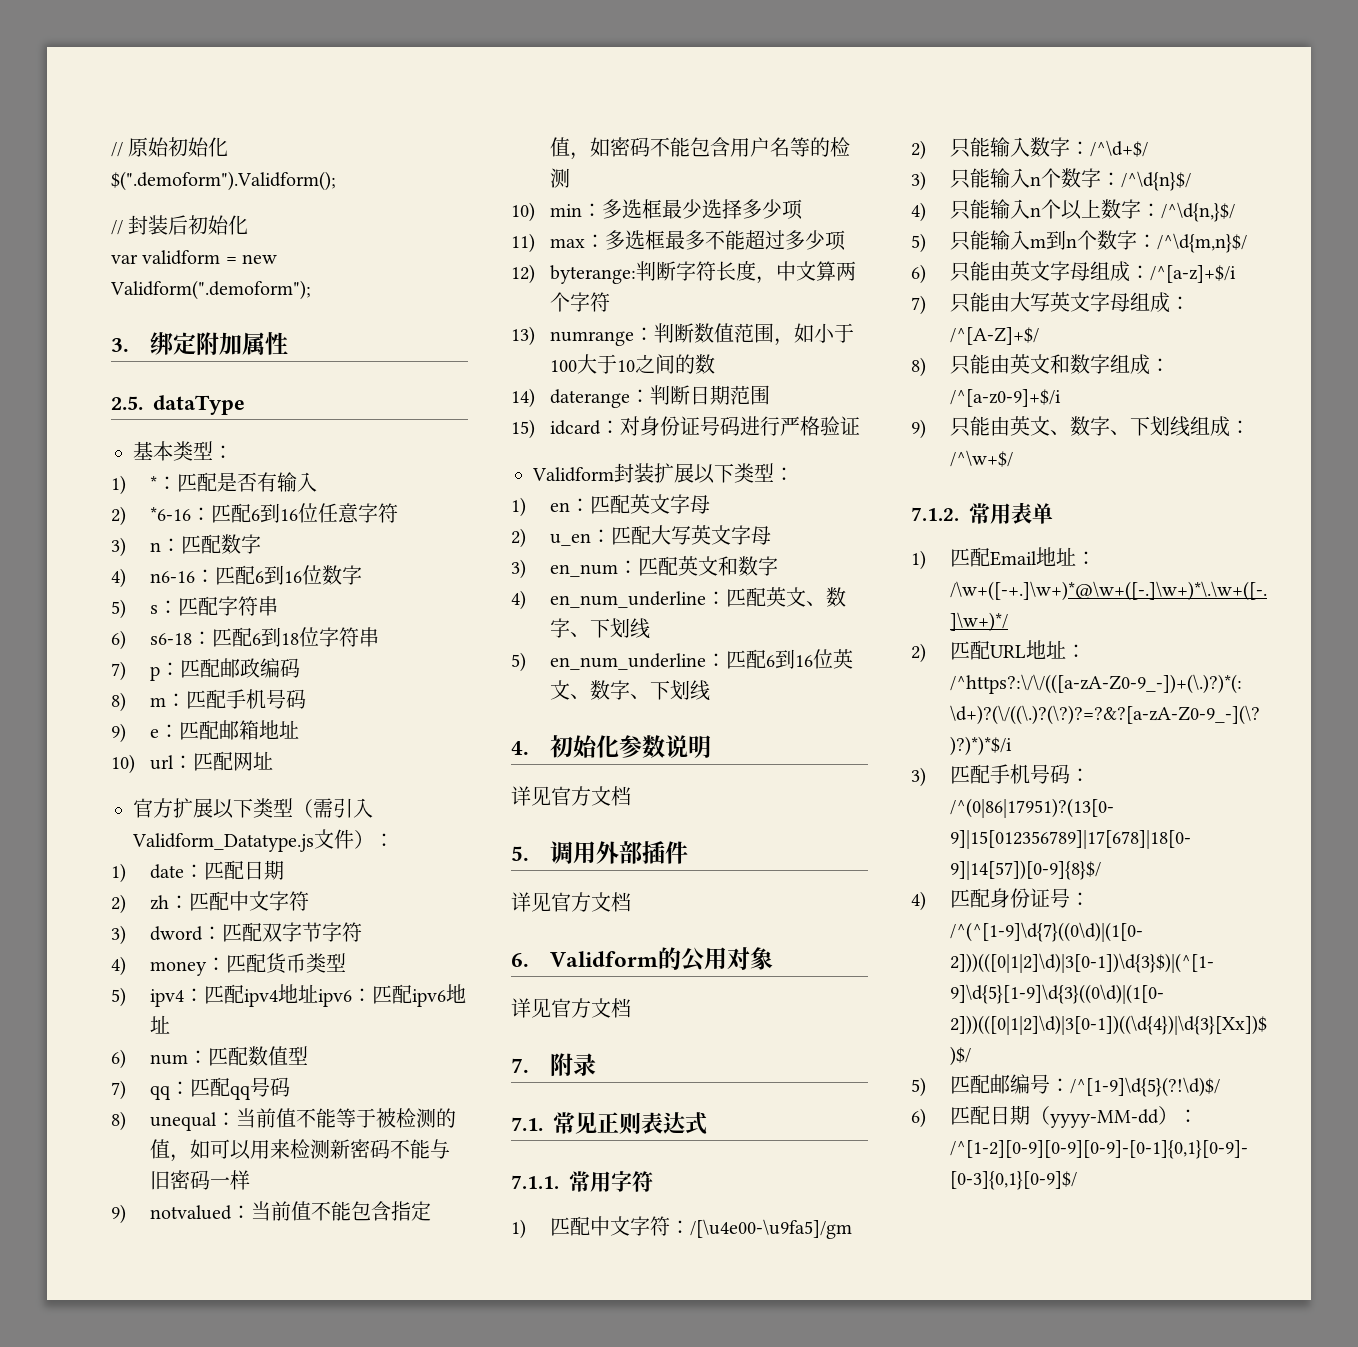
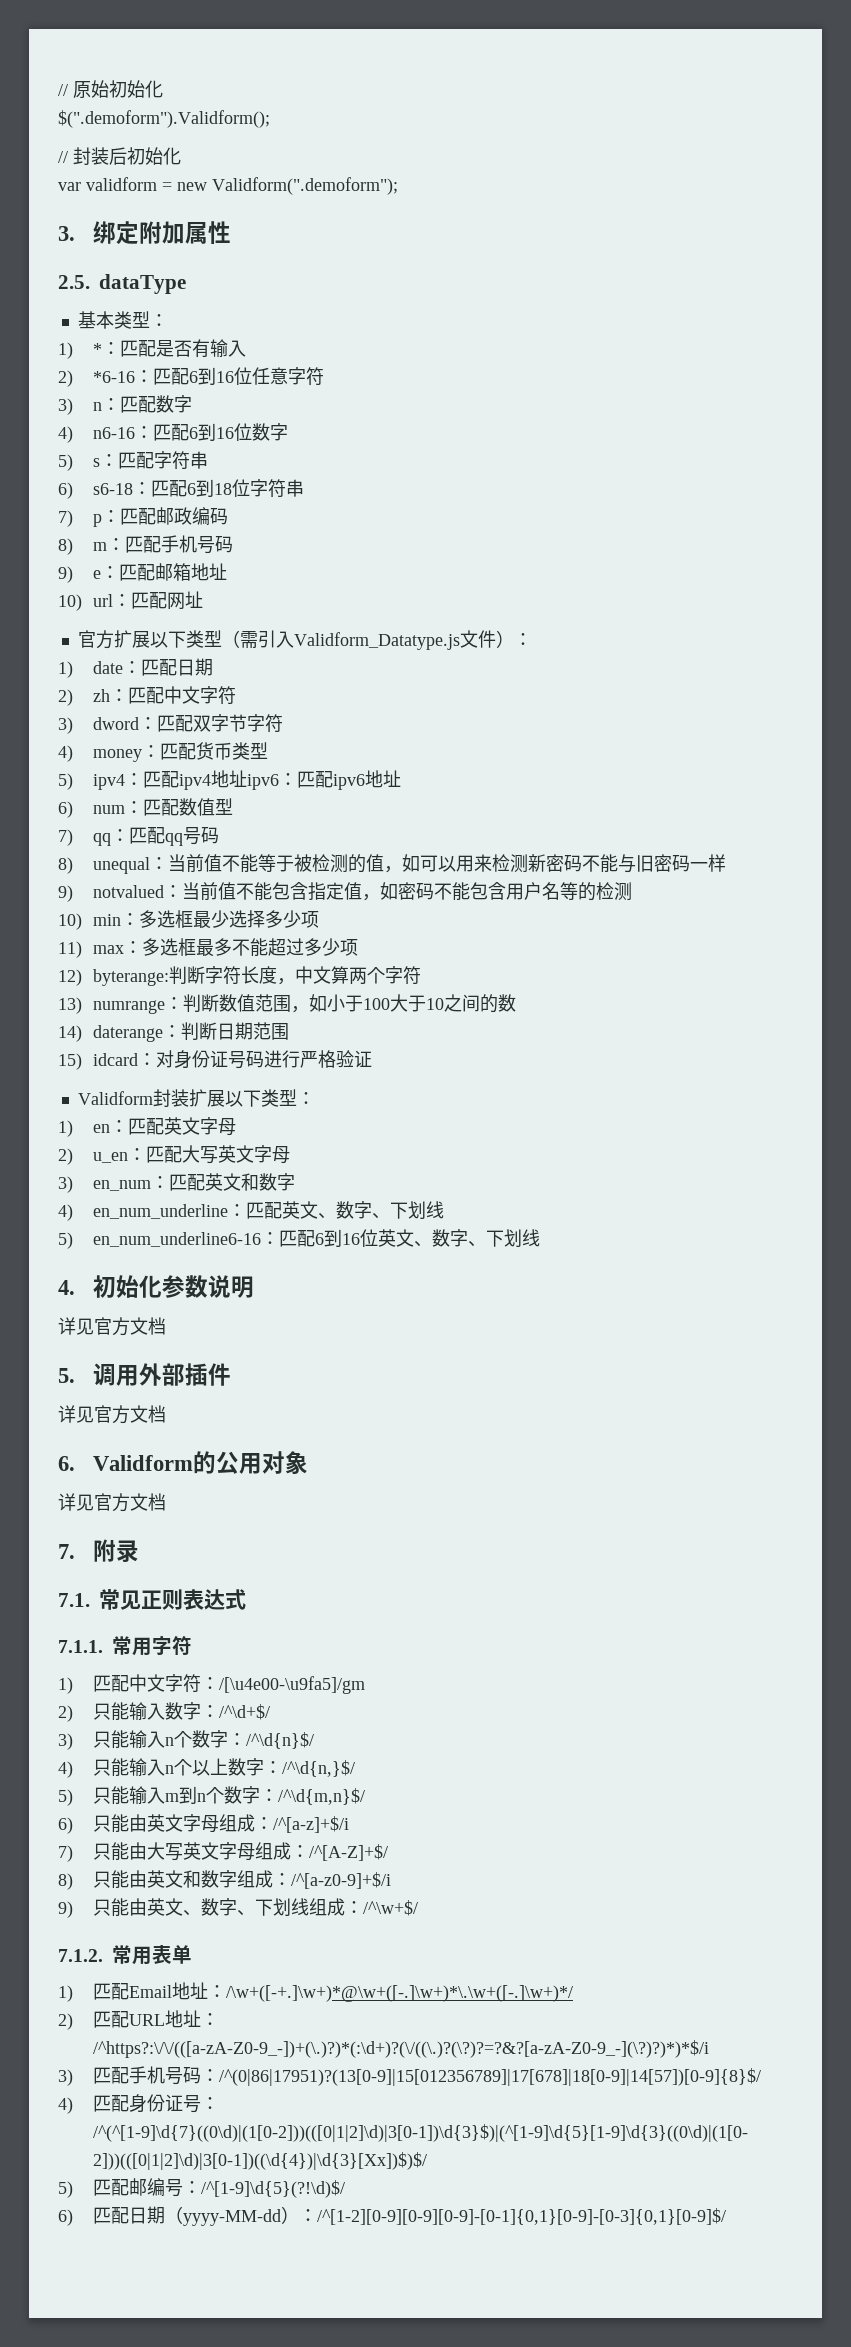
- 5) en_num_underline：匹配6到16位英文、数字、下划线
+ 5) en_num_underline6-16：匹配6到16位英文、数字、下划线

